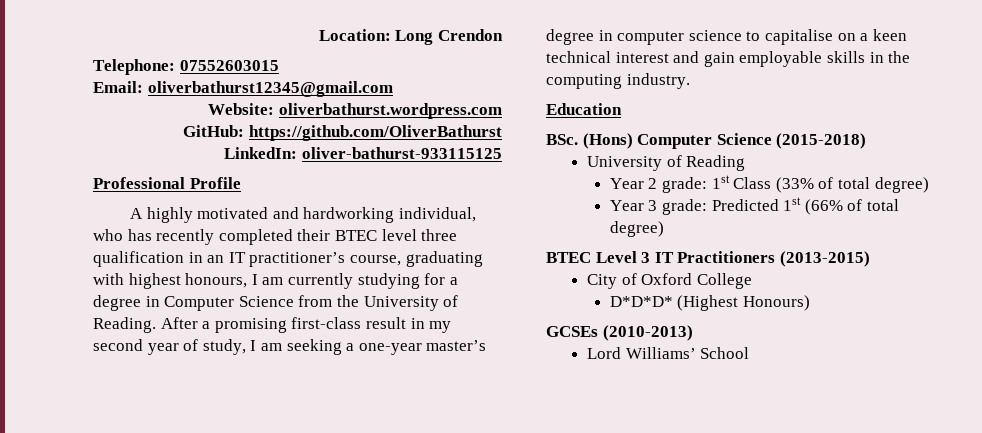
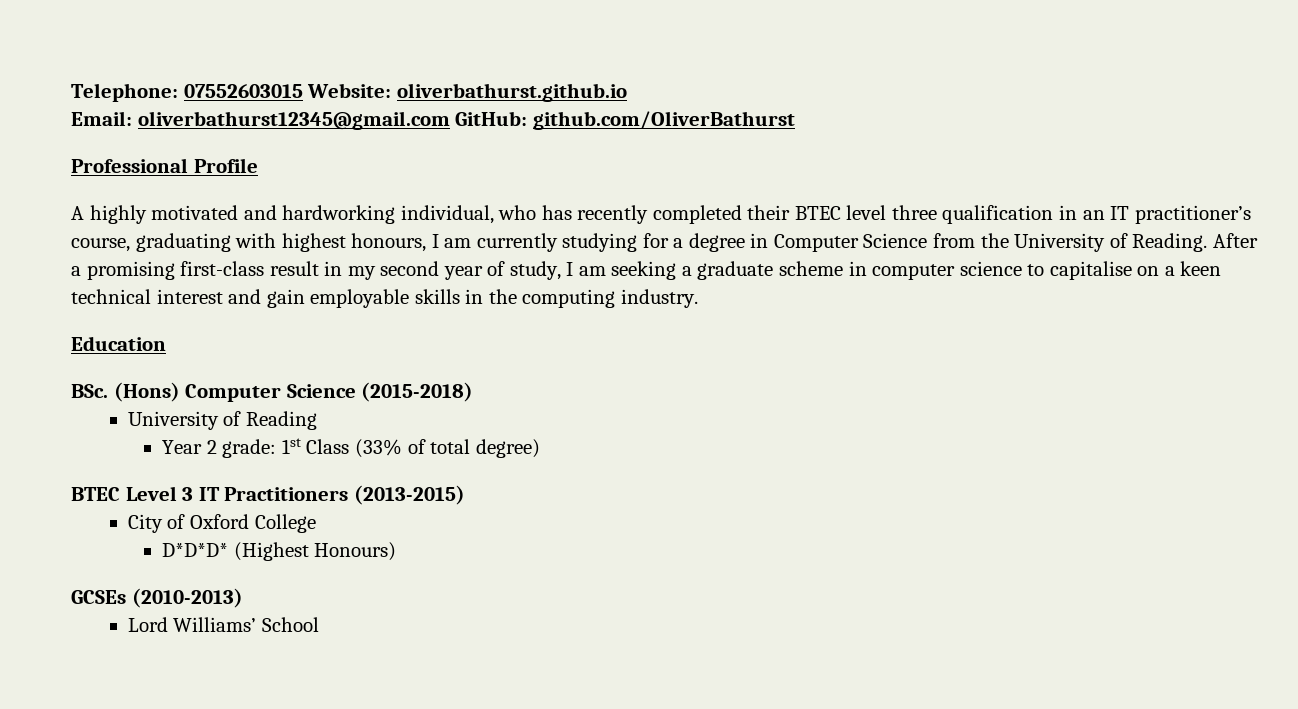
- Location: Long Crendon
- Telephone: 07552603015
+ Telephone: 07552603015 Website: oliverbathurst.github.io
- Email: oliverbathurst12345@gmail.com
- Website: oliverbathurst.wordpress.com
- GitHub: https://github.com/OliverBathurst
- LinkedIn: oliver-bathurst-933115125
+ Email: oliverbathurst12345@gmail.com GitHub: github.com/OliverBathurst
- After a promising first-class result in my second year of study, I am seeking a one-year master’s degree in computer science to capitalise on a keen technical interest and gain employable skills in the computing industry.
+ After a promising first-class result in my second year of study, I am seeking a graduate scheme in computer science to capitalise on a keen technical interest and gain employable skills in the computing industry.
- Year 3 grade: Predicted 1st (66% of total degree)

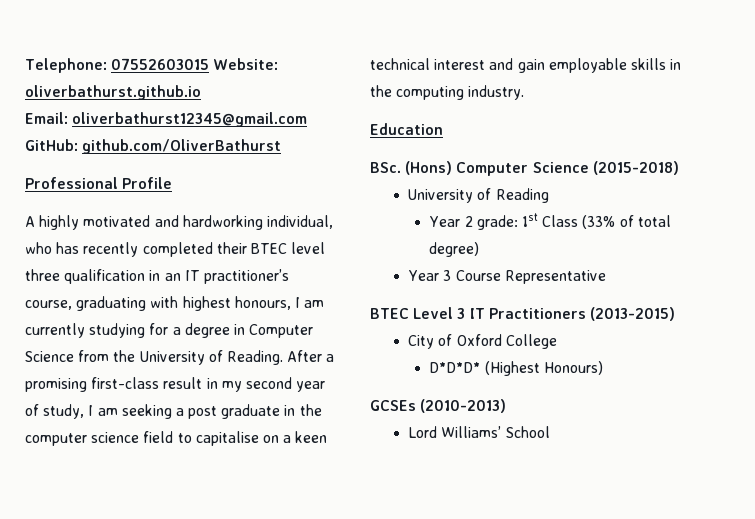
- After a promising first-class result in my second year of study, I am seeking a graduate scheme in computer science to capitalise on a keen technical interest and gain employable skills in the computing industry.
+ After a promising first-class result in my second year of study, I am seeking a post graduate in the computer science field to capitalise on a keen technical interest and gain employable skills in the computing industry.
+ Year 3 Course Representative

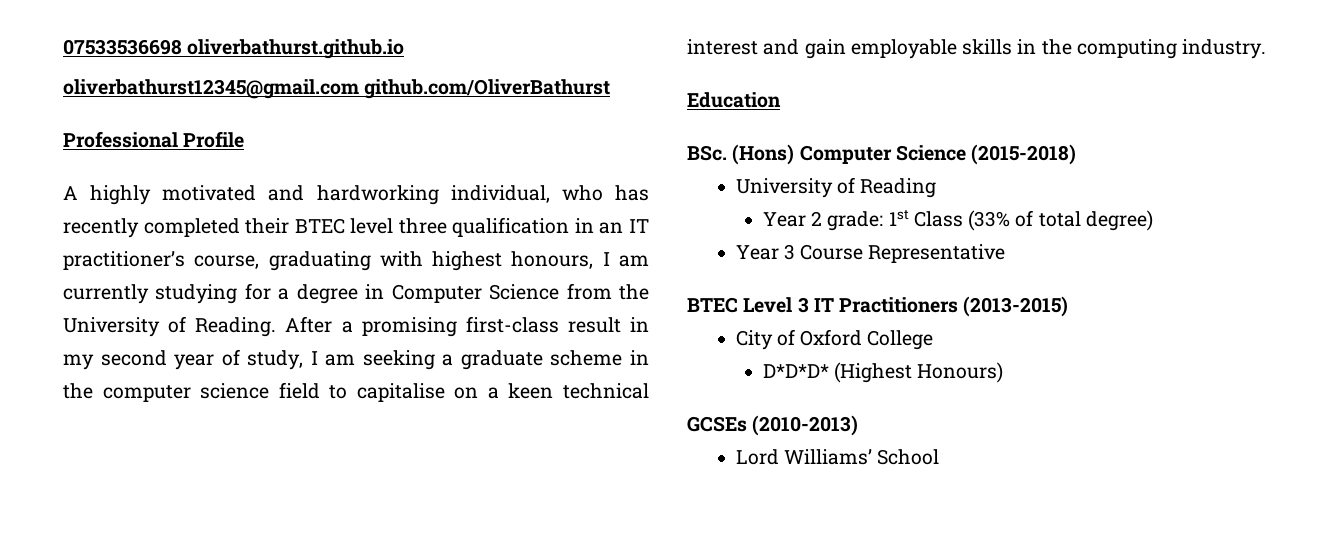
- Telephone: 07552603015 Website: oliverbathurst.github.io
- Email: oliverbathurst12345@gmail.com GitHub: github.com/OliverBathurst
+ 07533536698 oliverbathurst.github.io
+ oliverbathurst12345@gmail.com github.com/OliverBathurst
- After a promising first-class result in my second year of study, I am seeking a post graduate in the computer science field to capitalise on a keen technical interest and gain employable skills in the computing industry.
+ After a promising first-class result in my second year of study, I am seeking a graduate scheme in the computer science field to capitalise on a keen technical interest and gain employable skills in the computing industry.

